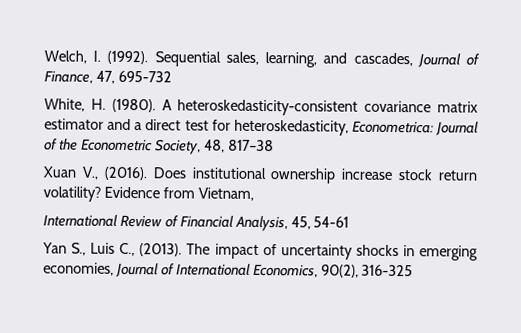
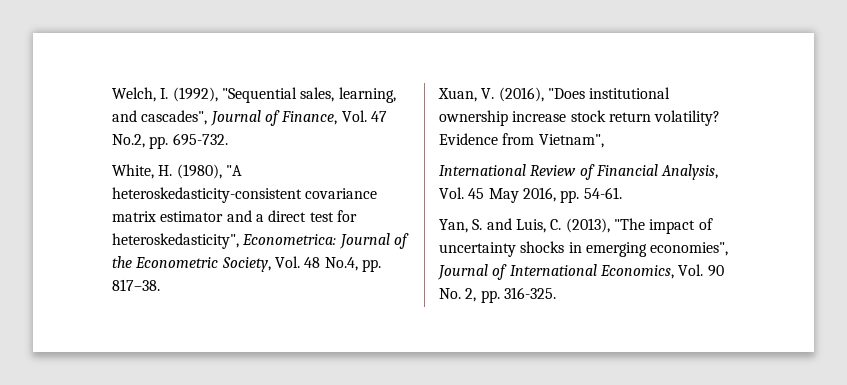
- Welch, I. (1992). Sequential sales, learning, and cascades, Journal of Finance, 47, 695-732
+ Welch, I. (1992), "Sequential sales, learning, and cascades", Journal of Finance, Vol. 47 No.2, pp. 695-732.
- White, H. (1980). A heteroskedasticity-consistent covariance matrix estimator and a direct test for heteroskedasticity, Econometrica: Journal of the Econometric Society, 48, 817–38
- Xuan V., (2016). Does institutional ownership increase stock return volatility?
+ White, H. (1980), "A heteroskedasticity-consistent covariance matrix estimator and a direct test for heteroskedasticity", Econometrica: Journal of the Econometric Society, Vol. 48 No.4, pp. 817–38.
+ Xuan, V. (2016), "Does institutional ownership increase stock return volatility?
- Evidence from Vietnam,
+ Evidence from Vietnam",
- International Review of Financial Analysis, 45, 54-61
- Yan S., Luis C., (2013). The impact of uncertainty shocks in emerging economies, Journal of International Economics, 90(2), 316-325
+ International Review of Financial Analysis, Vol. 45 May 2016, pp. 54-61.
+ Yan, S. and Luis, C. (2013), "The impact of uncertainty shocks in emerging economies", Journal of International Economics, Vol. 90 No. 2, pp. 316-325.

